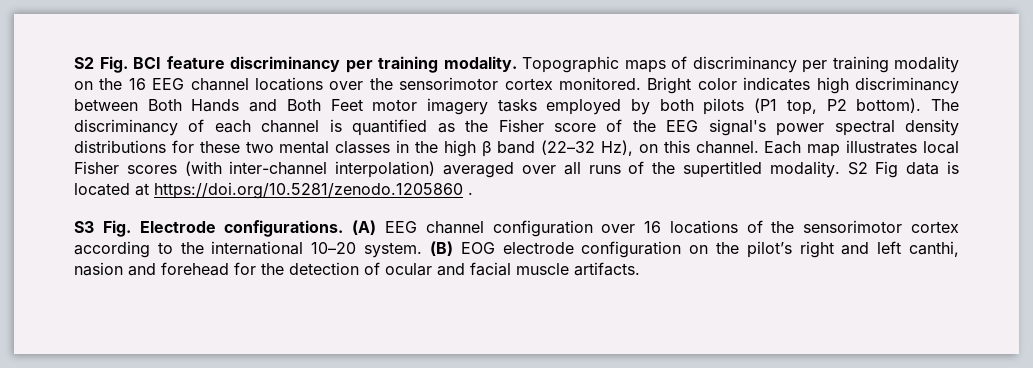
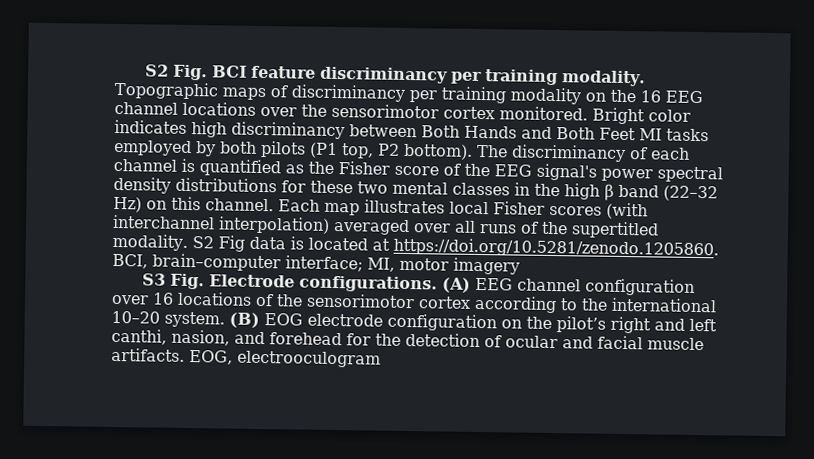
- Bright color indicates high discriminancy between Both Hands and Both Feet motor imagery tasks employed by both pilots (P1 top, P2 bottom).
+ Bright color indicates high discriminancy between Both Hands and Both Feet MI tasks employed by both pilots (P1 top, P2 bottom).
- The discriminancy of each channel is quantified as the Fisher score of the EEG signal's power spectral density distributions for these two mental classes in the high β band (22–32 Hz), on this channel.
+ The discriminancy of each channel is quantified as the Fisher score of the EEG signal's power spectral density distributions for these two mental classes in the high β band (22–32 Hz) on this channel.
- Each map illustrates local Fisher scores (with inter-channel interpolation) averaged over all runs of the supertitled modality.
+ Each map illustrates local Fisher scores (with interchannel interpolation) averaged over all runs of the supertitled modality.
- S2 Fig data is located at https://doi.org/10.5281/zenodo.1205860 .
+ S2 Fig data is located at https://doi.org/10.5281/zenodo.1205860. BCI, brain–computer interface; MI, motor imagery
- (B) EOG electrode configuration on the pilot’s right and left canthi, nasion and forehead for the detection of ocular and facial muscle artifacts.
+ (B) EOG electrode configuration on the pilot’s right and left canthi, nasion, and forehead for the detection of ocular and facial muscle artifacts.
+ EOG, electrooculogram

